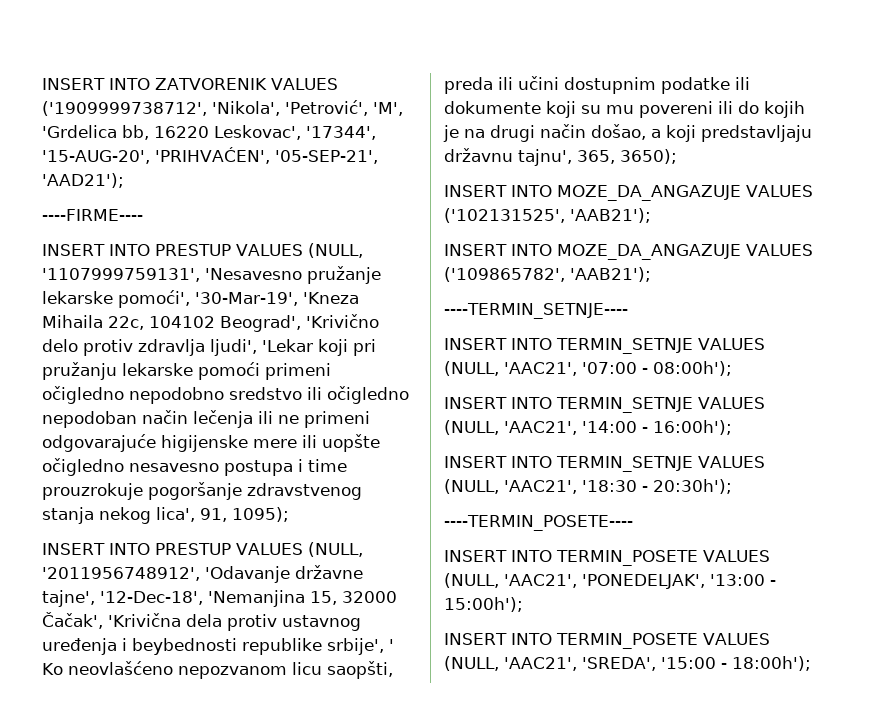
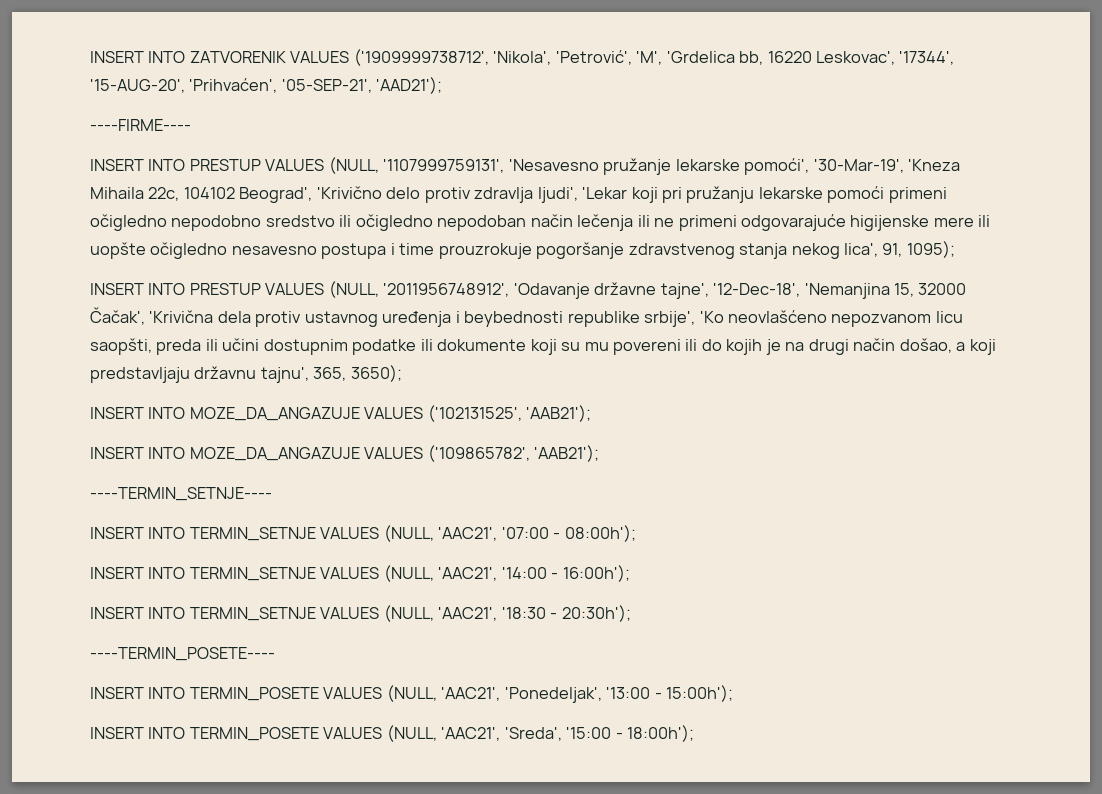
- INSERT INTO ZATVORENIK VALUES ('1909999738712', 'Nikola', 'Petrović', 'M', 'Grdelica bb, 16220 Leskovac', '17344', '15-AUG-20', 'PRIHVAĆEN', '05-SEP-21', 'AAD21');
+ INSERT INTO ZATVORENIK VALUES ('1909999738712', 'Nikola', 'Petrović', 'M', 'Grdelica bb, 16220 Leskovac', '17344', '15-AUG-20', 'Prihvaćen', '05-SEP-21', 'AAD21');
- INSERT INTO PRESTUP VALUES (NULL, '2011956748912', 'Odavanje državne tajne', '12-Dec-18', 'Nemanjina 15, 32000 Čačak', 'Krivična dela protiv ustavnog uređenja i beybednosti republike srbije', ' Ko neovlašćeno nepozvanom licu saopšti, preda ili učini dostupnim podatke ili dokumente koji su mu povereni ili do kojih je na drugi način došao, a koji predstavljaju državnu tajnu', 365, 3650);
+ INSERT INTO PRESTUP VALUES (NULL, '2011956748912', 'Odavanje državne tajne', '12-Dec-18', 'Nemanjina 15, 32000 Čačak', 'Krivična dela protiv ustavnog uređenja i beybednosti republike srbije', 'Ko neovlašćeno nepozvanom licu saopšti, preda ili učini dostupnim podatke ili dokumente koji su mu povereni ili do kojih je na drugi način došao, a koji predstavljaju državnu tajnu', 365, 3650);
- INSERT INTO TERMIN_POSETE VALUES (NULL, 'AAC21', 'PONEDELJAK', '13:00 - 15:00h');
+ INSERT INTO TERMIN_POSETE VALUES (NULL, 'AAC21', 'Ponedeljak', '13:00 - 15:00h');
- INSERT INTO TERMIN_POSETE VALUES (NULL, 'AAC21', 'SREDA', '15:00 - 18:00h');
+ INSERT INTO TERMIN_POSETE VALUES (NULL, 'AAC21', 'Sreda', '15:00 - 18:00h');

